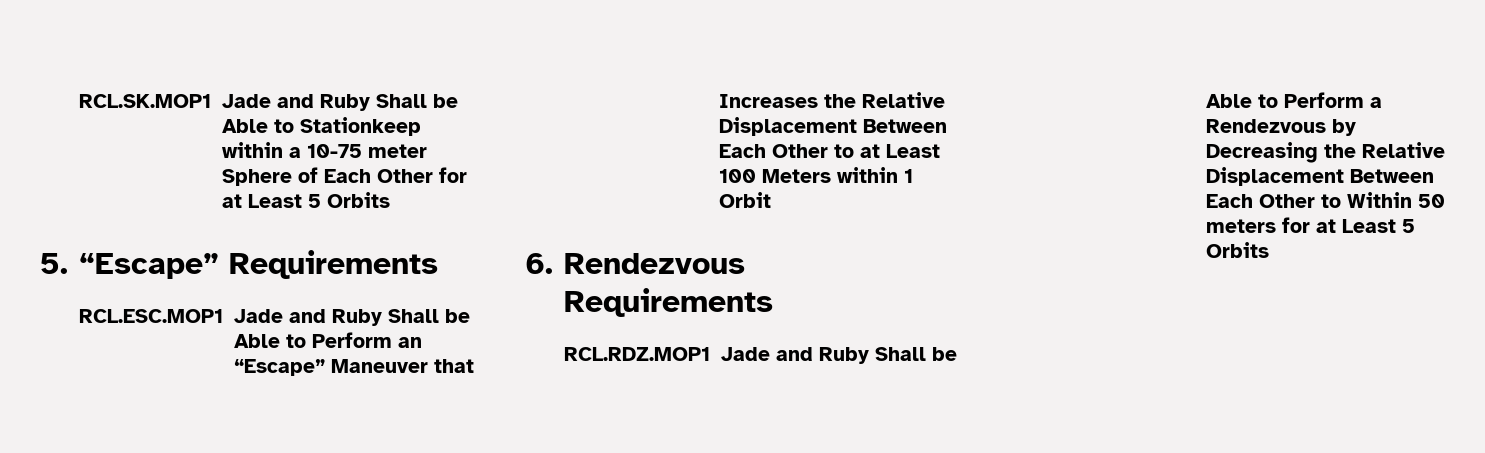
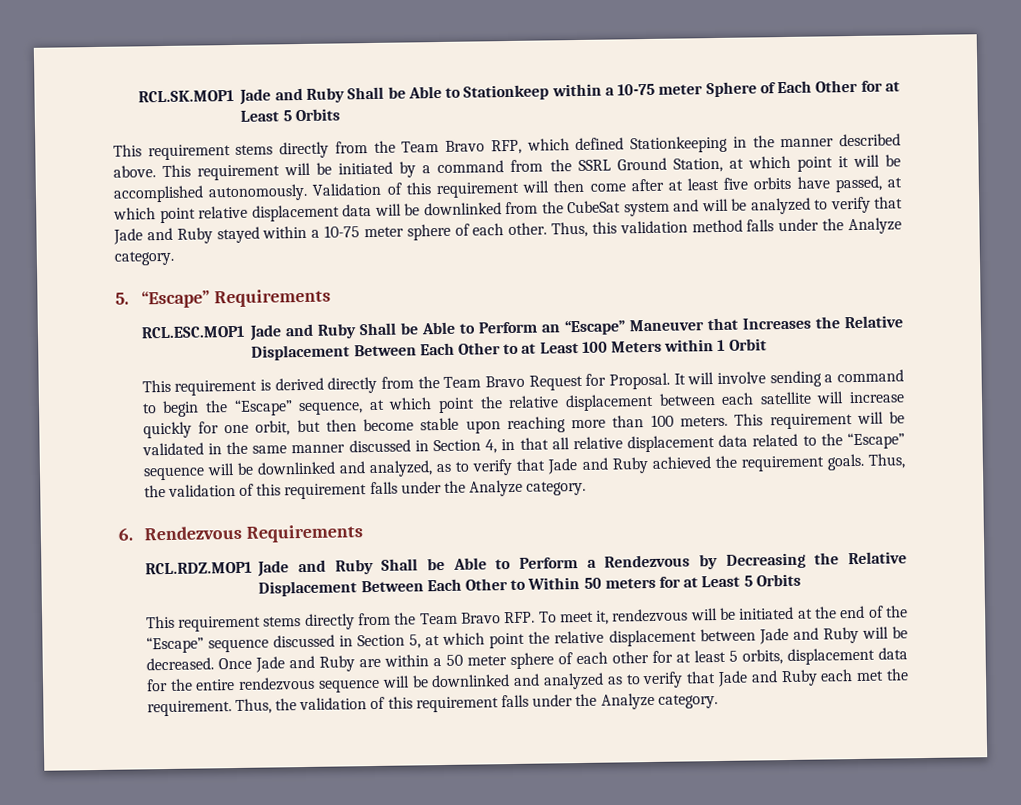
+ This requirement stems directly from the Team Bravo RFP, which defined Stationkeeping in the manner described above. This requirement will be initiated by a command from the SSRL Ground Station, at which point it will be accomplished autonomously. Validation of this requirement will then come after at least five orbits have passed, at which point relative displacement data will be downlinked from the CubeSat system and will be analyzed to verify that Jade and Ruby stayed within a 10-75 meter sphere of each other. Thus, this validation method falls under the Analyze category.
+ This requirement is derived directly from the Team Bravo Request for Proposal. It will involve sending a command to begin the “Escape” sequence, at which point the relative displacement between each satellite will increase quickly for one orbit, but then become stable upon reaching more than 100 meters. This requirement will be validated in the same manner discussed in Section 4, in that all relative displacement data related to the “Escape” sequence will be downlinked and analyzed, as to verify that Jade and Ruby achieved the requirement goals. Thus, the validation of this requirement falls under the Analyze category.
+ This requirement stems directly from the Team Bravo RFP. To meet it, rendezvous will be initiated at the end of the “Escape” sequence discussed in Section 5, at which point the relative displacement between Jade and Ruby will be decreased. Once Jade and Ruby are within a 50 meter sphere of each other for at least 5 orbits, displacement data for the entire rendezvous sequence will be downlinked and analyzed as to verify that Jade and Ruby each met the requirement. Thus, the validation of this requirement falls under the Analyze category.

